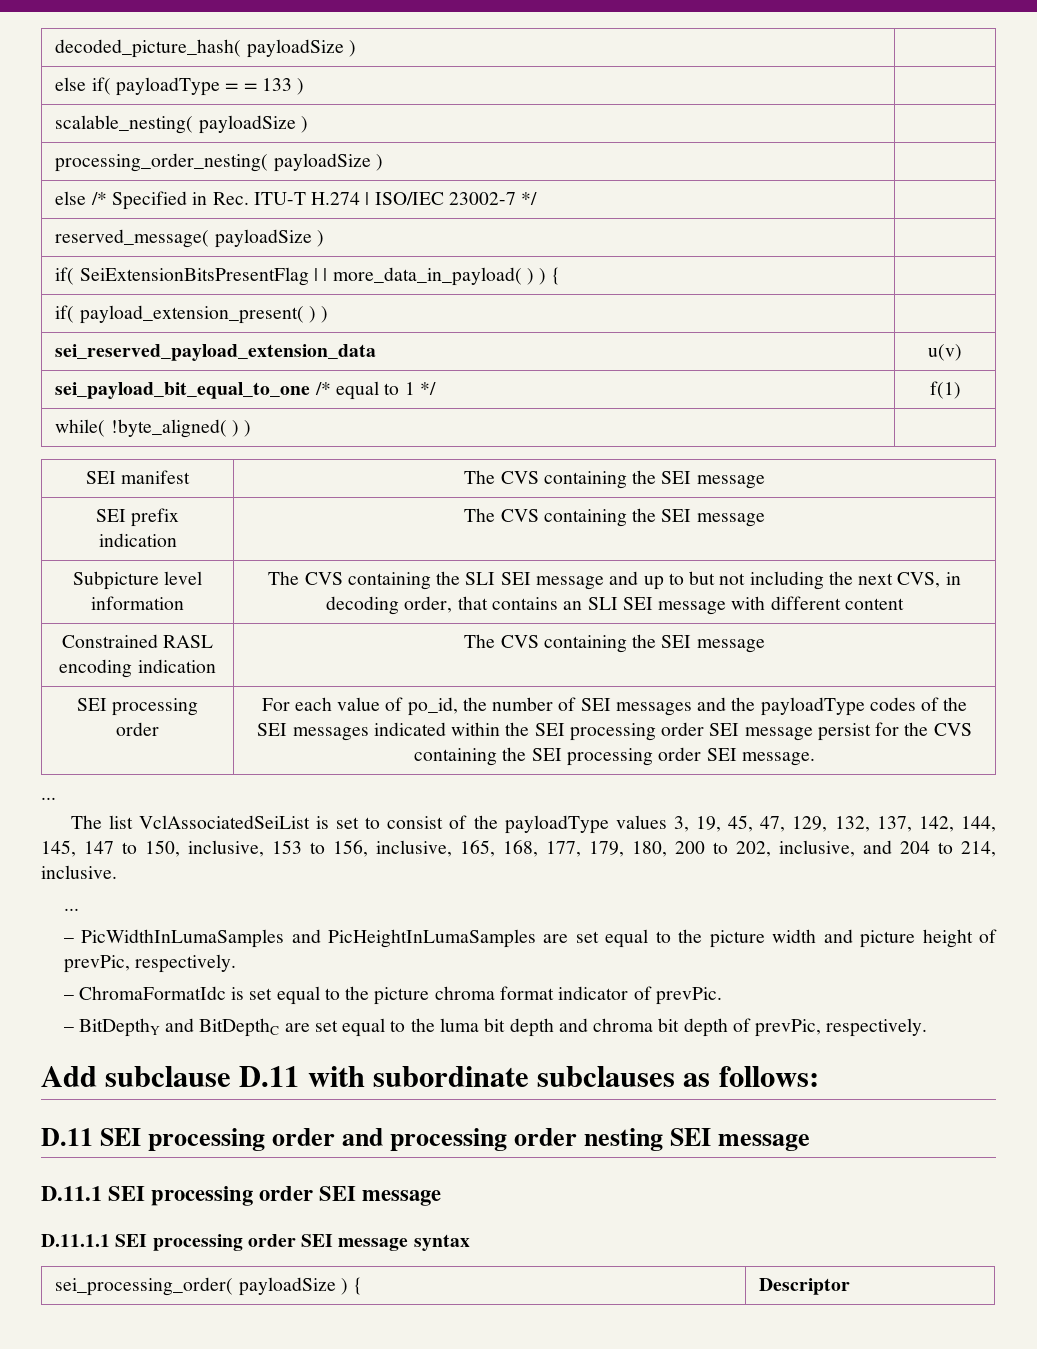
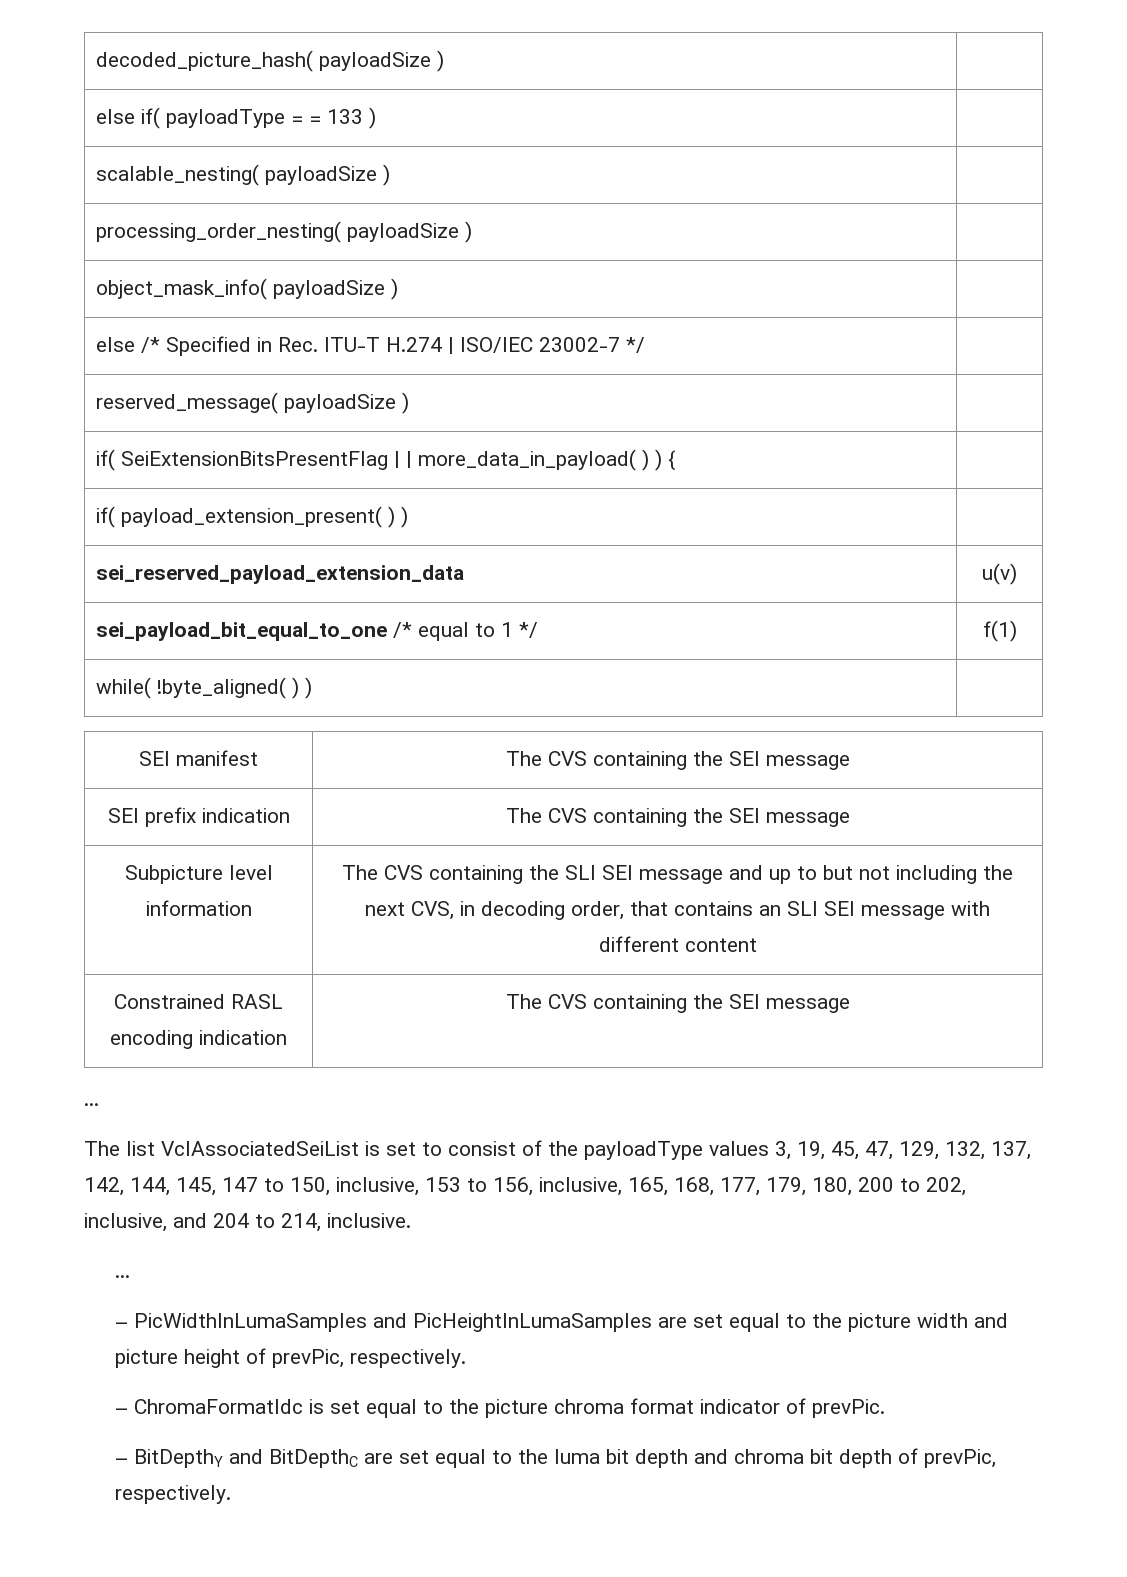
+ object_mask_info( payloadSize ) |
- SEI processing order | For each value of po_id, the number of SEI messages and the payloadType codes of the SEI messages indicated within the SEI processing order SEI message persist for the CVS containing the SEI processing order SEI message.
- Add subclause D.11 with subordinate subclauses as follows:
- D.11 SEI processing order and processing order nesting SEI message
- D.11.1 SEI processing order SEI message
- D.11.1.1 SEI processing order SEI message syntax
- sei_processing_order( payloadSize ) { | Descriptor

